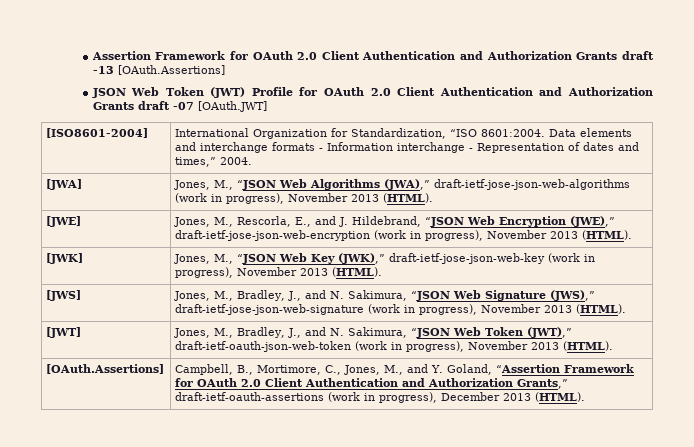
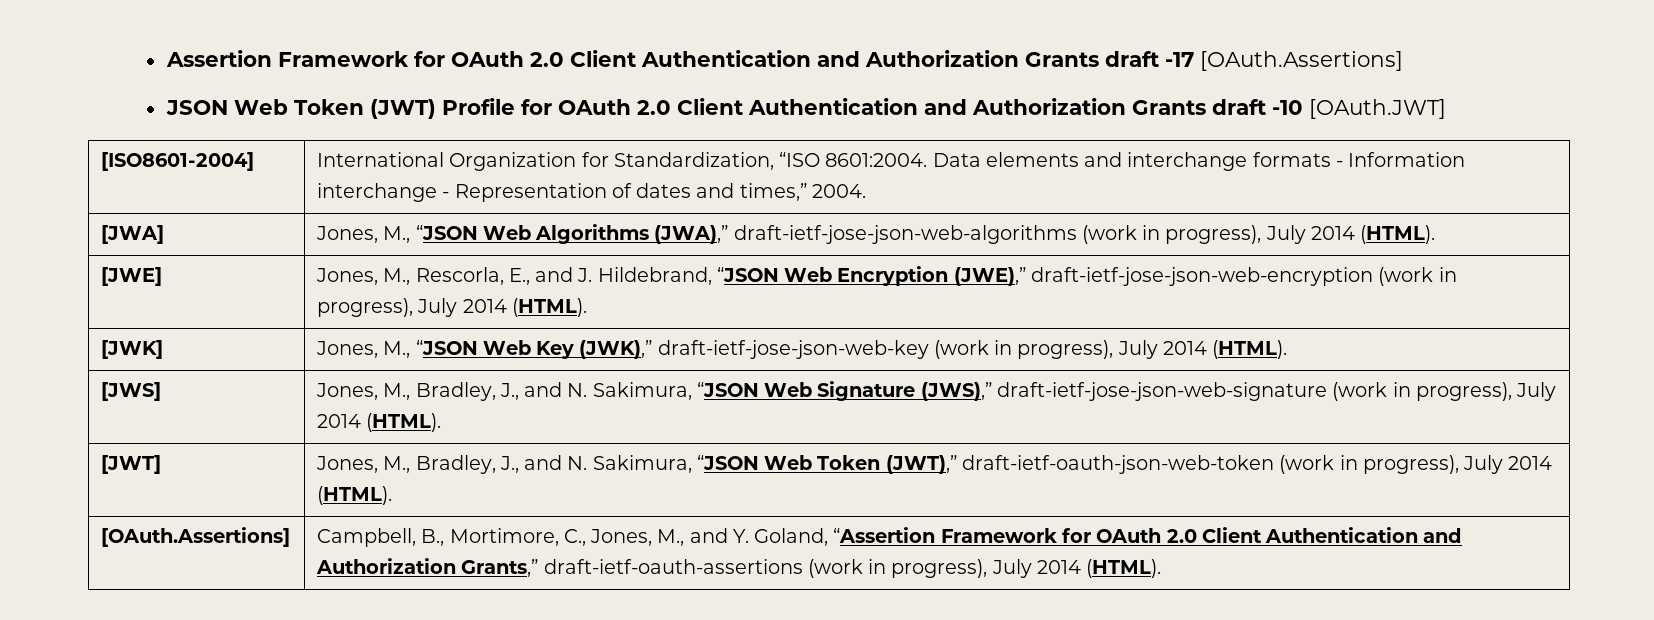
- Assertion Framework for OAuth 2.0 Client Authentication and Authorization Grants draft -13 [OAuth.Assertions]
+ Assertion Framework for OAuth 2.0 Client Authentication and Authorization Grants draft -17 [OAuth.Assertions]
- JSON Web Token (JWT) Profile for OAuth 2.0 Client Authentication and Authorization Grants draft -07 [OAuth.JWT]
+ JSON Web Token (JWT) Profile for OAuth 2.0 Client Authentication and Authorization Grants draft -10 [OAuth.JWT]
- [JWA] | Jones, M., “JSON Web Algorithms (JWA),” draft-ietf-jose-json-web-algorithms (work in progress), November 2013 (HTML).
+ [JWA] | Jones, M., “JSON Web Algorithms (JWA),” draft-ietf-jose-json-web-algorithms (work in progress), July 2014 (HTML).
- [JWE] | Jones, M., Rescorla, E., and J. Hildebrand, “JSON Web Encryption (JWE),” draft-ietf-jose-json-web-encryption (work in progress), November 2013 (HTML).
+ [JWE] | Jones, M., Rescorla, E., and J. Hildebrand, “JSON Web Encryption (JWE),” draft-ietf-jose-json-web-encryption (work in progress), July 2014 (HTML).
- [JWK] | Jones, M., “JSON Web Key (JWK),” draft-ietf-jose-json-web-key (work in progress), November 2013 (HTML).
+ [JWK] | Jones, M., “JSON Web Key (JWK),” draft-ietf-jose-json-web-key (work in progress), July 2014 (HTML).
- [JWS] | Jones, M., Bradley, J., and N. Sakimura, “JSON Web Signature (JWS),” draft-ietf-jose-json-web-signature (work in progress), November 2013 (HTML).
+ [JWS] | Jones, M., Bradley, J., and N. Sakimura, “JSON Web Signature (JWS),” draft-ietf-jose-json-web-signature (work in progress), July 2014 (HTML).
- [JWT] | Jones, M., Bradley, J., and N. Sakimura, “JSON Web Token (JWT),” draft-ietf-oauth-json-web-token (work in progress), November 2013 (HTML).
+ [JWT] | Jones, M., Bradley, J., and N. Sakimura, “JSON Web Token (JWT),” draft-ietf-oauth-json-web-token (work in progress), July 2014 (HTML).
- [OAuth.Assertions] | Campbell, B., Mortimore, C., Jones, M., and Y. Goland, “Assertion Framework for OAuth 2.0 Client Authentication and Authorization Grants,” draft-ietf-oauth-assertions (work in progress), December 2013 (HTML).
+ [OAuth.Assertions] | Campbell, B., Mortimore, C., Jones, M., and Y. Goland, “Assertion Framework for OAuth 2.0 Client Authentication and Authorization Grants,” draft-ietf-oauth-assertions (work in progress), July 2014 (HTML).

